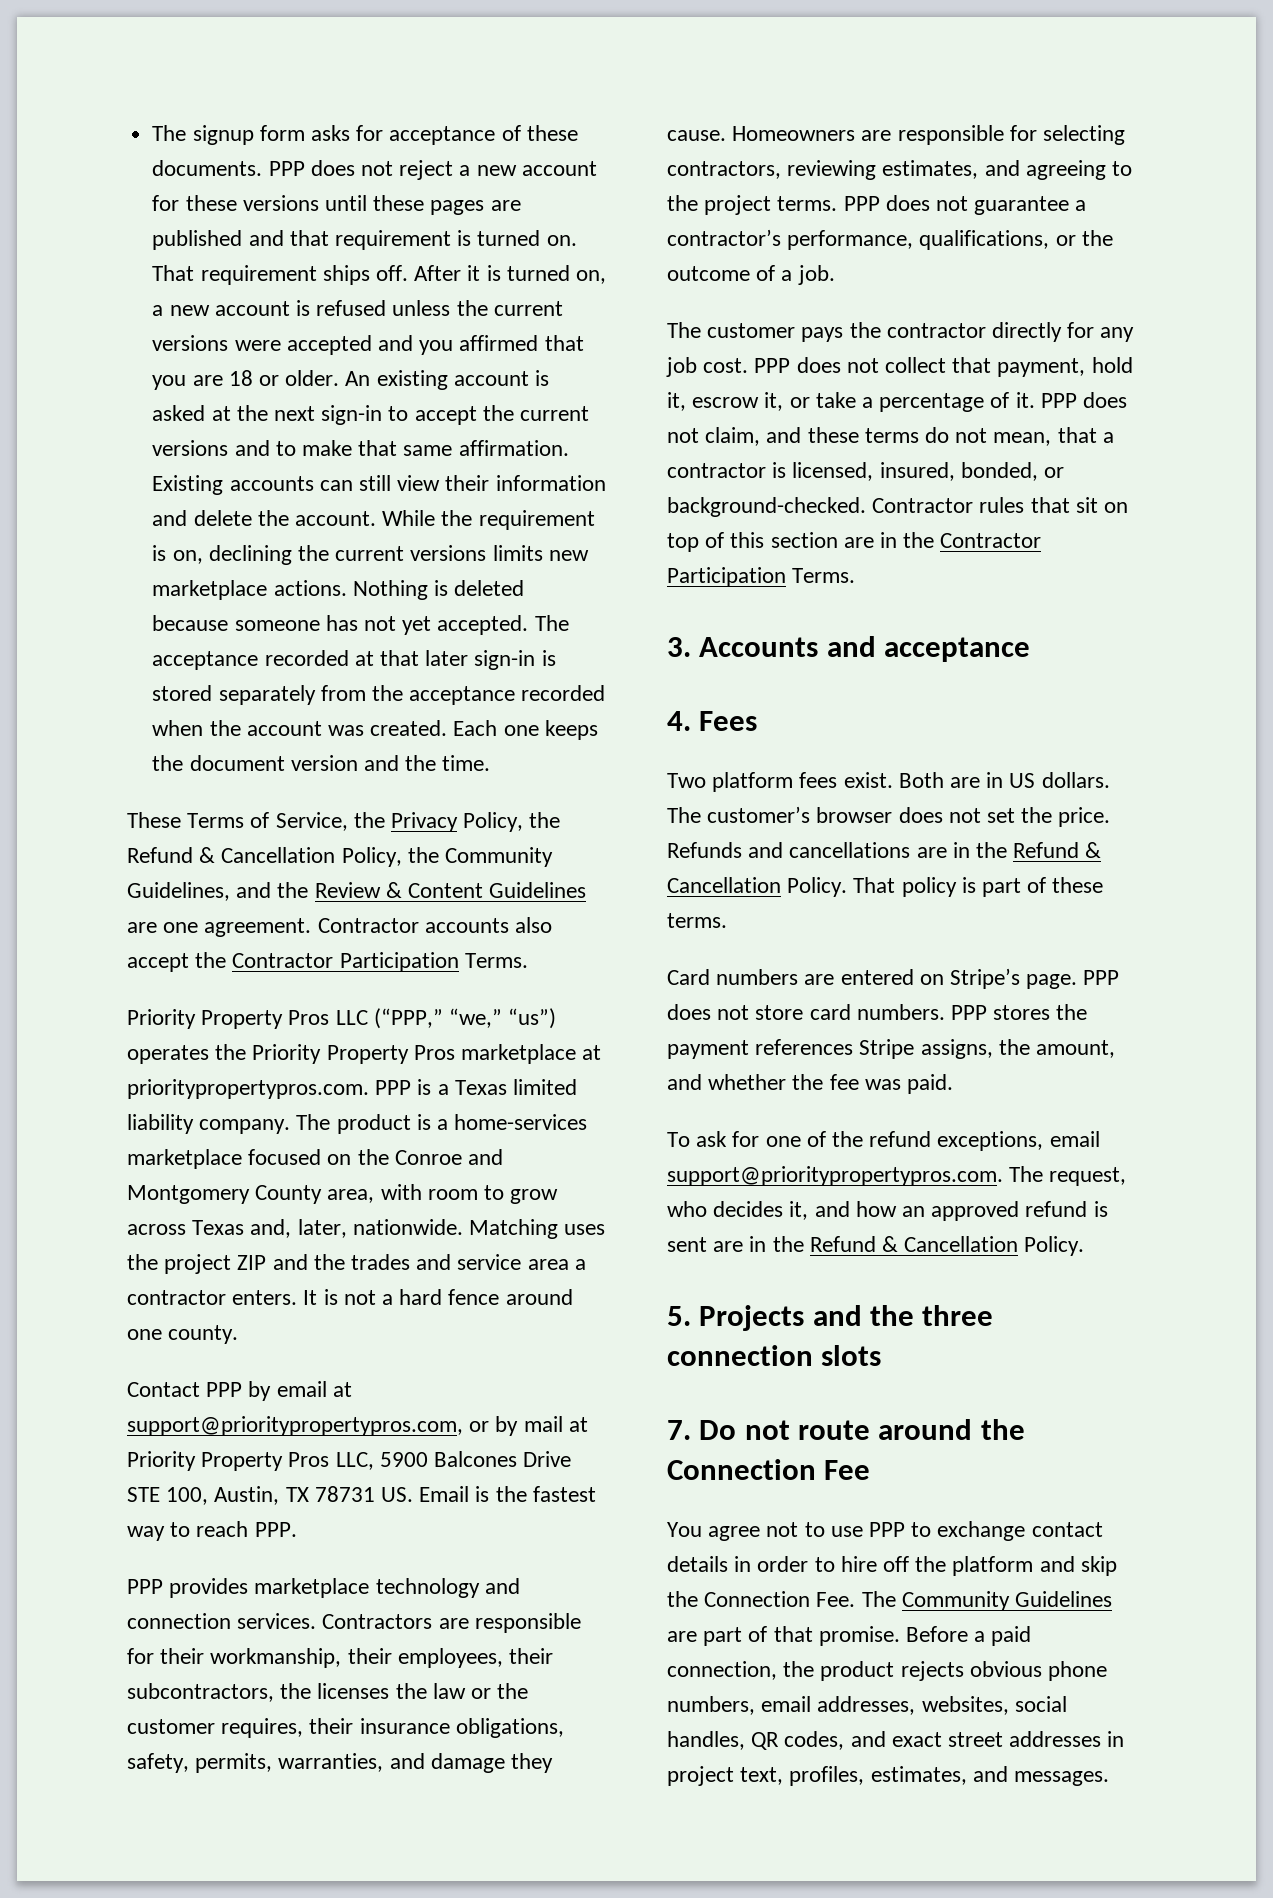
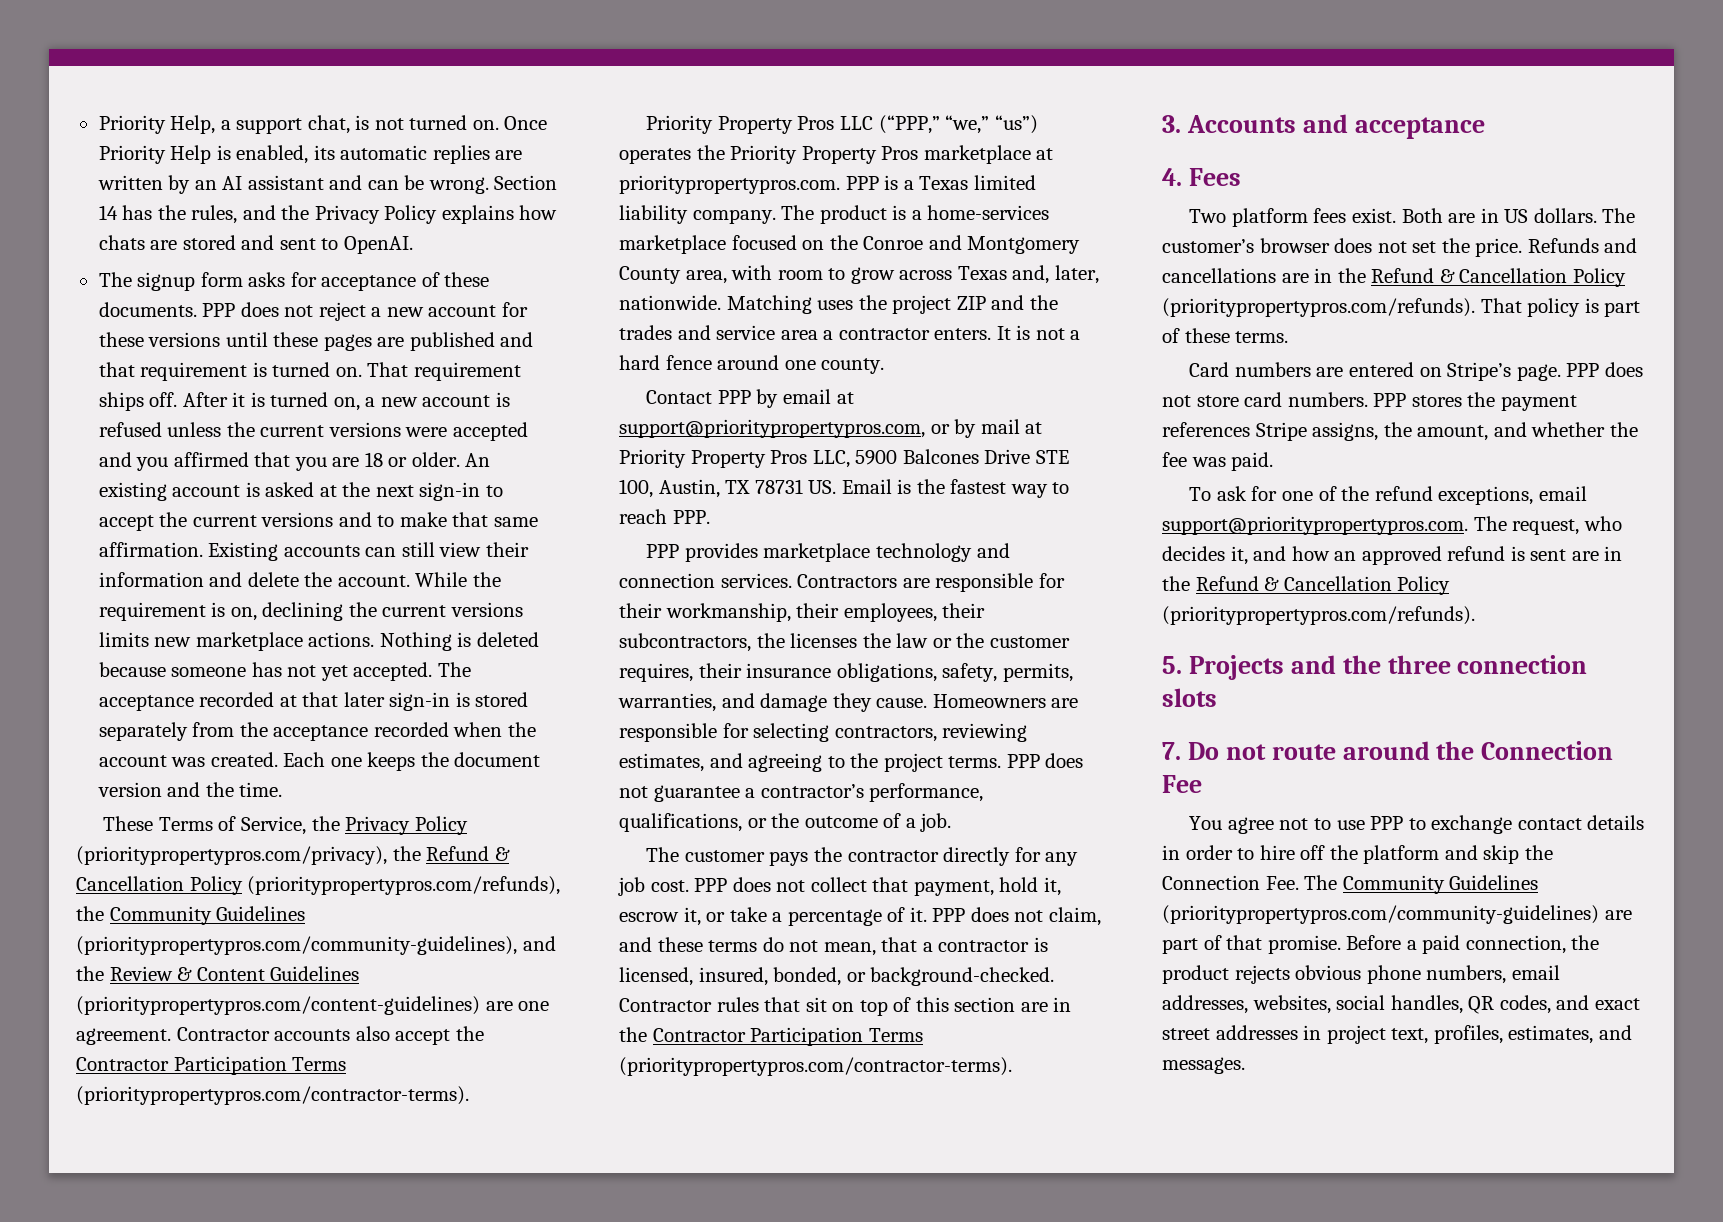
+ Priority Help, a support chat, is not turned on. Once Priority Help is enabled, its automatic replies are written by an AI assistant and can be wrong. Section 14 has the rules, and the Privacy Policy explains how chats are stored and sent to OpenAI.
- These Terms of Service, the Privacy Policy, the Refund & Cancellation Policy, the Community Guidelines, and the Review & Content Guidelines are one agreement.
+ These Terms of Service, the Privacy Policy (prioritypropertypros.com/privacy), the Refund & Cancellation Policy (prioritypropertypros.com/refunds), the Community Guidelines (prioritypropertypros.com/community-guidelines), and the Review & Content Guidelines (prioritypropertypros.com/content-guidelines) are one agreement.
- Contractor accounts also accept the Contractor Participation Terms.
+ Contractor accounts also accept the Contractor Participation Terms (prioritypropertypros.com/contractor-terms).
- Contractor rules that sit on top of this section are in the Contractor Participation Terms.
+ Contractor rules that sit on top of this section are in the Contractor Participation Terms (prioritypropertypros.com/contractor-terms).
- Refunds and cancellations are in the Refund & Cancellation Policy. That policy is part of these terms.
+ Refunds and cancellations are in the Refund & Cancellation Policy (prioritypropertypros.com/refunds). That policy is part of these terms.
- To ask for one of the refund exceptions, email support@prioritypropertypros.com. The request, who decides it, and how an approved refund is sent are in the Refund & Cancellation Policy.
+ To ask for one of the refund exceptions, email support@prioritypropertypros.com. The request, who decides it, and how an approved refund is sent are in the Refund & Cancellation Policy (prioritypropertypros.com/refunds).
- You agree not to use PPP to exchange contact details in order to hire off the platform and skip the Connection Fee. The Community Guidelines are part of that promise.
+ You agree not to use PPP to exchange contact details in order to hire off the platform and skip the Connection Fee. The Community Guidelines (prioritypropertypros.com/community-guidelines) are part of that promise.

